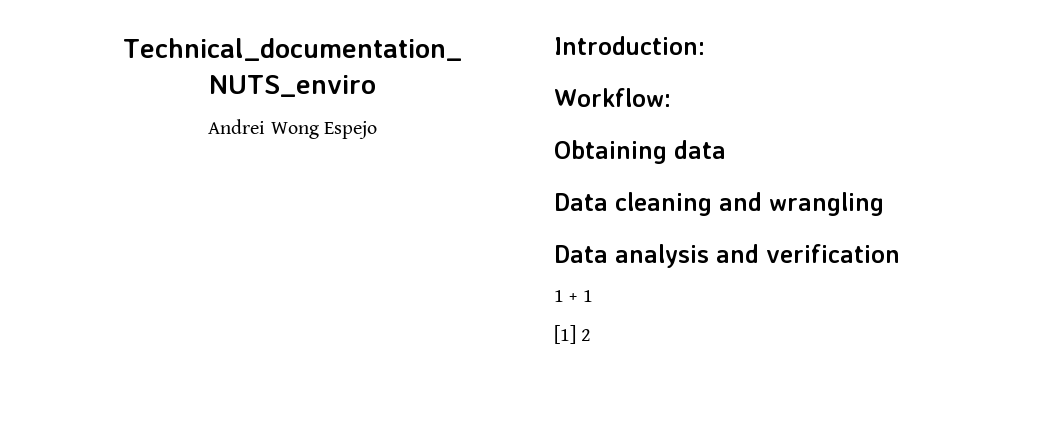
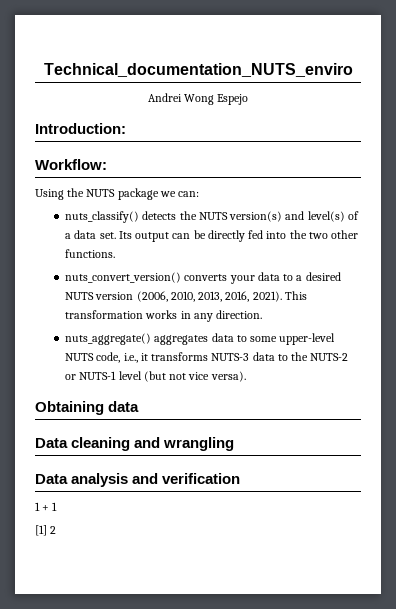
+ Using the NUTS package we can:
+ nuts_classify() detects the NUTS version(s) and level(s) of a data set. Its output can be directly fed into the two other functions.
+ nuts_convert_version() converts your data to a desired NUTS version (2006, 2010, 2013, 2016, 2021). This transformation works in any direction.
+ nuts_aggregate() aggregates data to some upper-level NUTS code, i.e., it transforms NUTS-3 data to the NUTS-2 or NUTS-1 level (but not vice versa).

